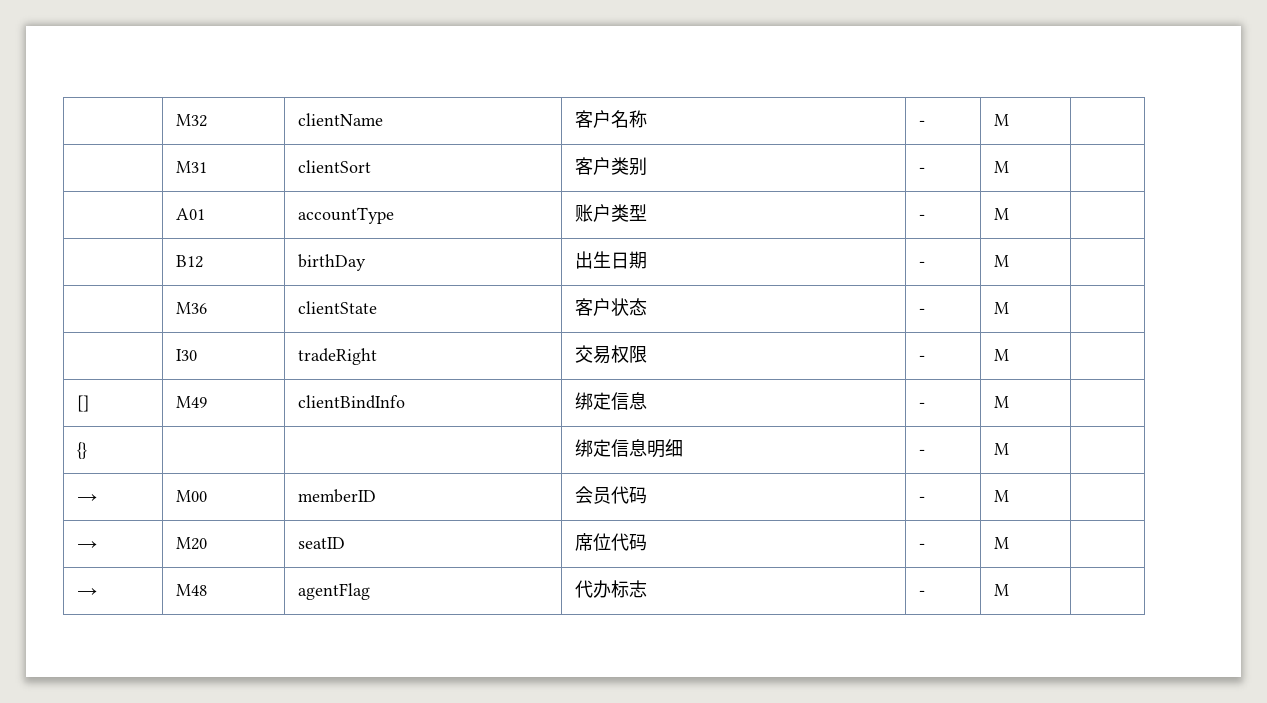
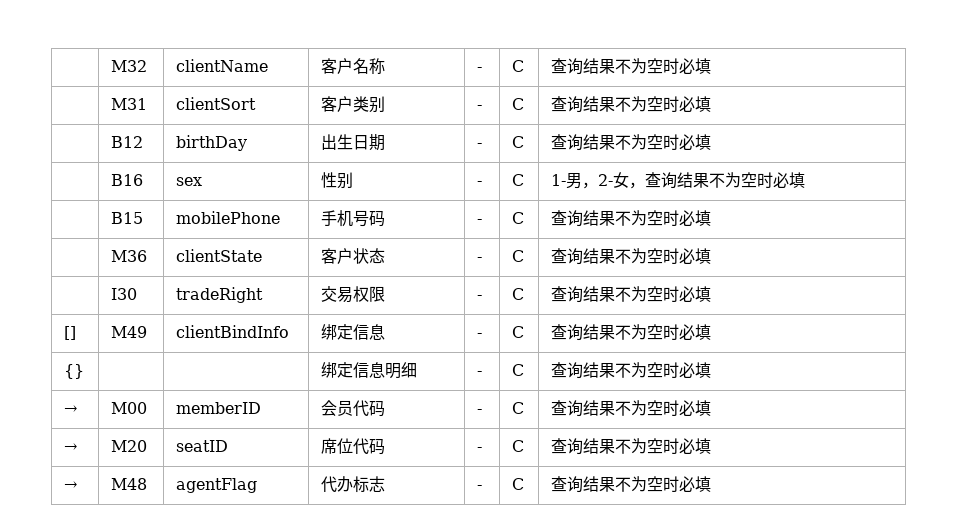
- | M32 | clientName | 客户名称 | - | M |
+ | M32 | clientName | 客户名称 | - | C | 查询结果不为空时必填
- | M31 | clientSort | 客户类别 | - | M |
- | A01 | accountType | 账户类型 | - | M |
+ | M31 | clientSort | 客户类别 | - | C | 查询结果不为空时必填
- | B12 | birthDay | 出生日期 | - | M |
+ | B12 | birthDay | 出生日期 | - | C | 查询结果不为空时必填
+ | B16 | sex | 性别 | - | C | 1-男，2-女，查询结果不为空时必填
+ | B15 | mobilePhone | 手机号码 | - | C | 查询结果不为空时必填
- | M36 | clientState | 客户状态 | - | M |
+ | M36 | clientState | 客户状态 | - | C | 查询结果不为空时必填
- | I30 | tradeRight | 交易权限 | - | M |
+ | I30 | tradeRight | 交易权限 | - | C | 查询结果不为空时必填
- [] | M49 | clientBindInfo | 绑定信息 | - | M |
+ [] | M49 | clientBindInfo | 绑定信息 | - | C | 查询结果不为空时必填
- {} | | | 绑定信息明细 | - | M |
+ {} | | | 绑定信息明细 | - | C | 查询结果不为空时必填
- → | M00 | memberID | 会员代码 | - | M |
+ → | M00 | memberID | 会员代码 | - | C | 查询结果不为空时必填
- → | M20 | seatID | 席位代码 | - | M |
+ → | M20 | seatID | 席位代码 | - | C | 查询结果不为空时必填
- → | M48 | agentFlag | 代办标志 | - | M |
+ → | M48 | agentFlag | 代办标志 | - | C | 查询结果不为空时必填

